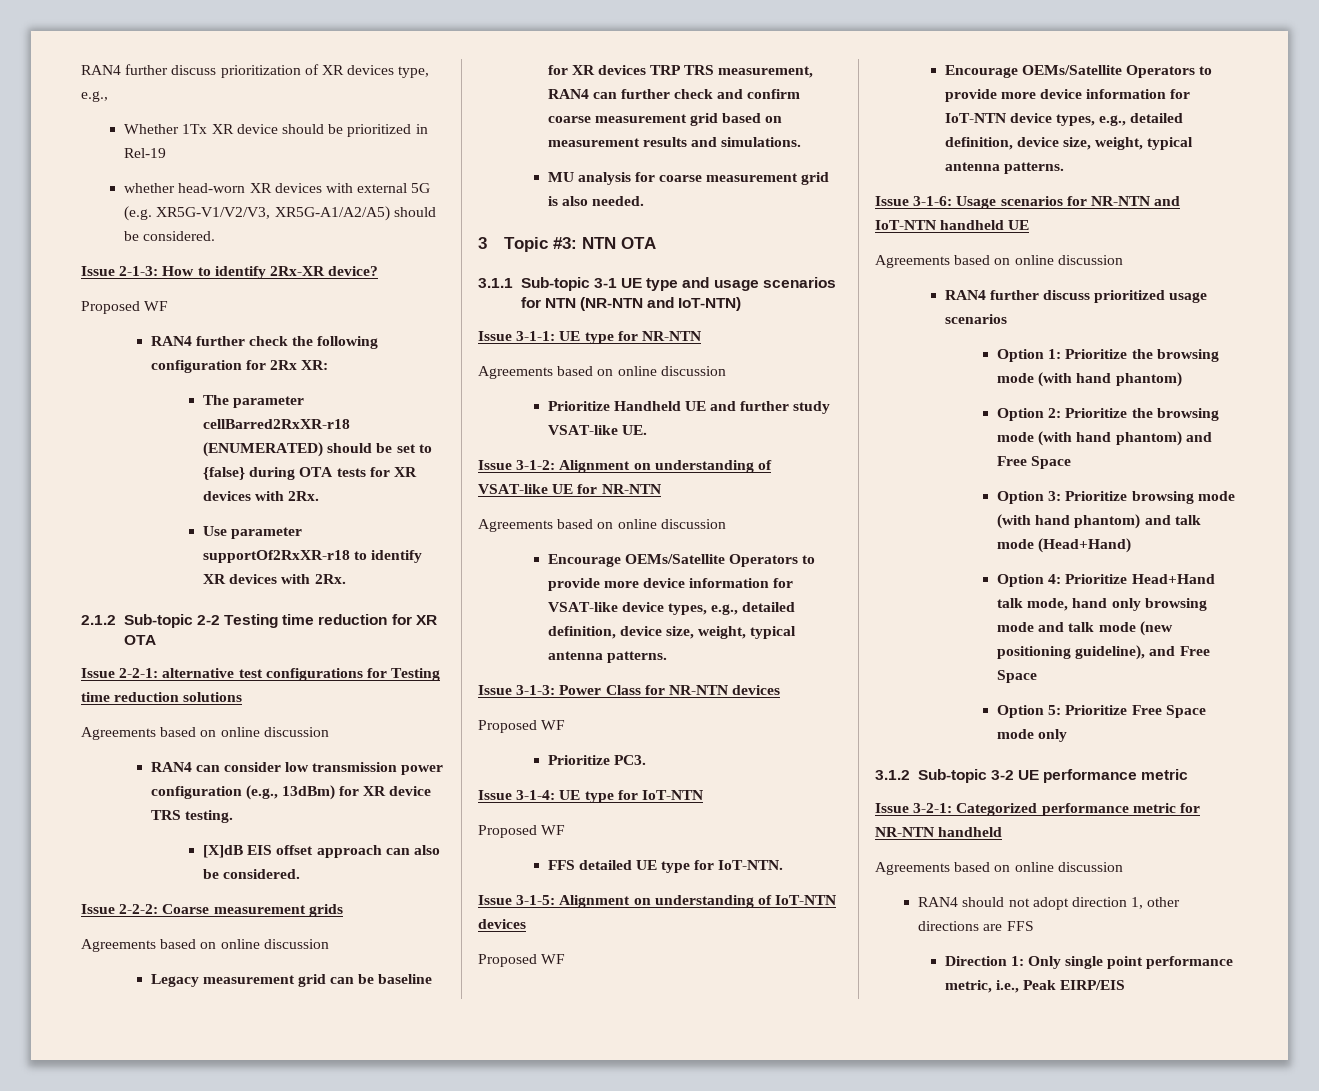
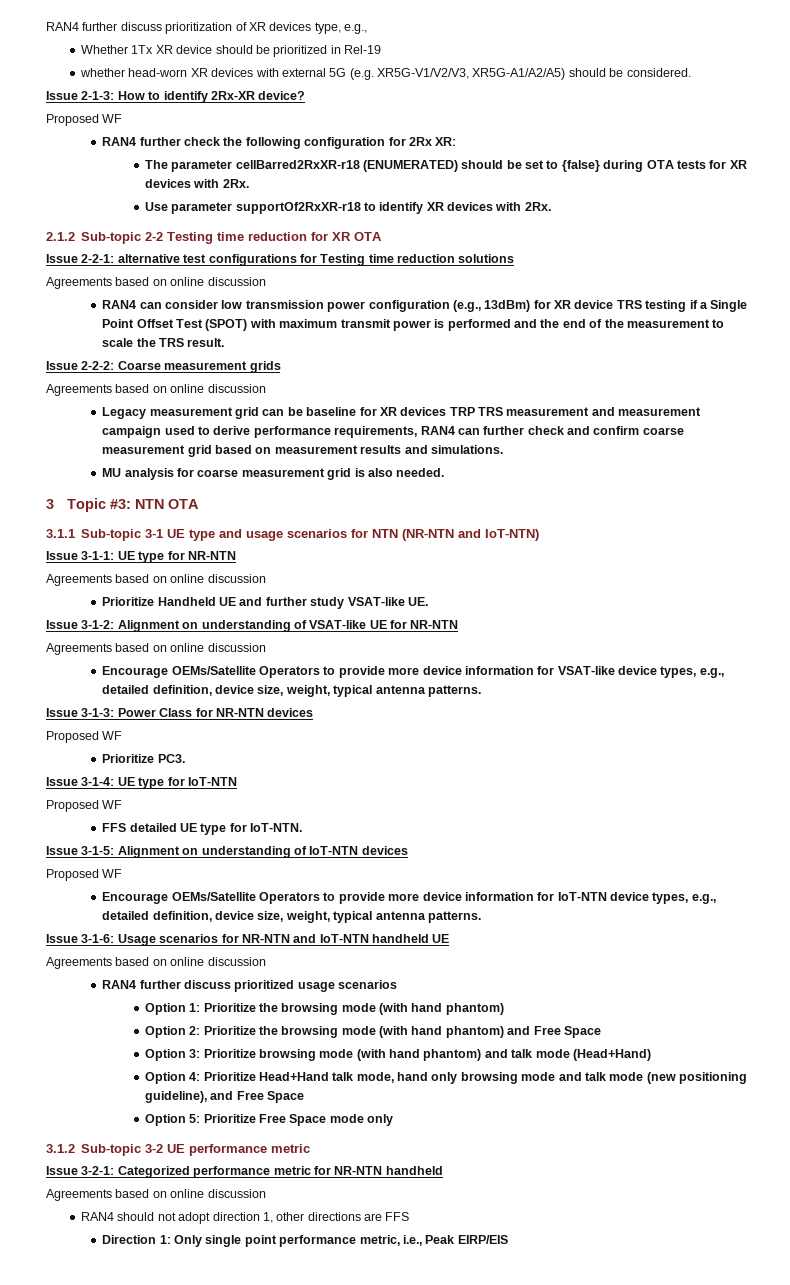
- RAN4 can consider low transmission power configuration (e.g., 13dBm) for XR device TRS testing.
- [X]dB EIS offset approach can also be considered.
+ RAN4 can consider low transmission power configuration (e.g., 13dBm) for XR device TRS testing if a Single Point Offset Test (SPOT) with maximum transmit power is performed and the end of the measurement to scale the TRS result.
- Legacy measurement grid can be baseline for XR devices TRP TRS measurement, RAN4 can further check and confirm coarse measurement grid based on measurement results and simulations.
+ Legacy measurement grid can be baseline for XR devices TRP TRS measurement and measurement campaign used to derive performance requirements, RAN4 can further check and confirm coarse measurement grid based on measurement results and simulations.

